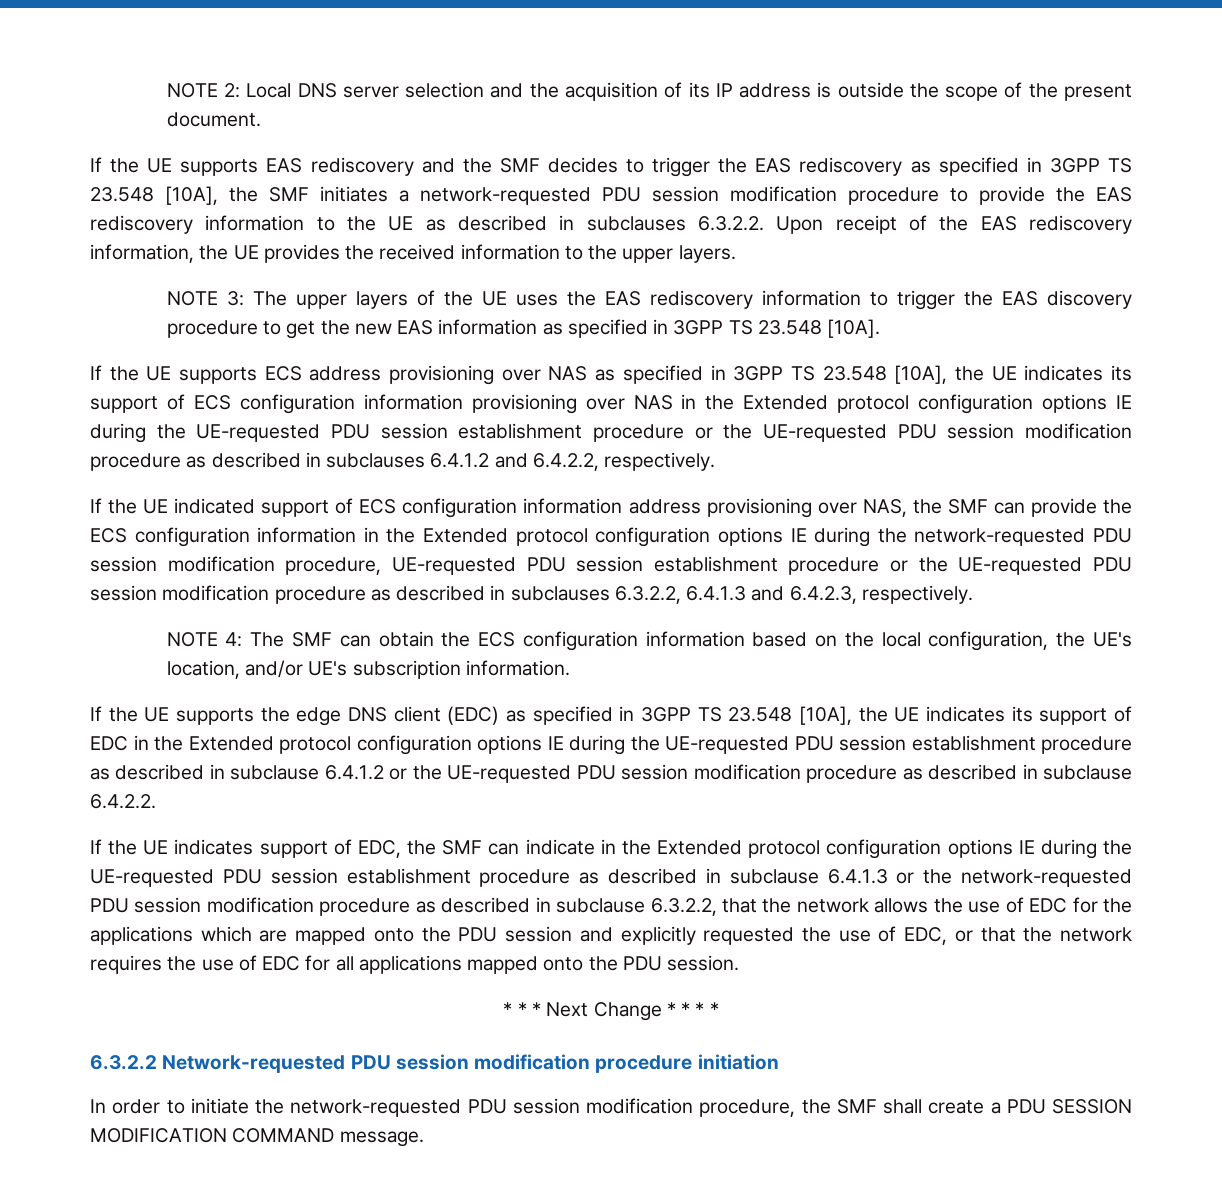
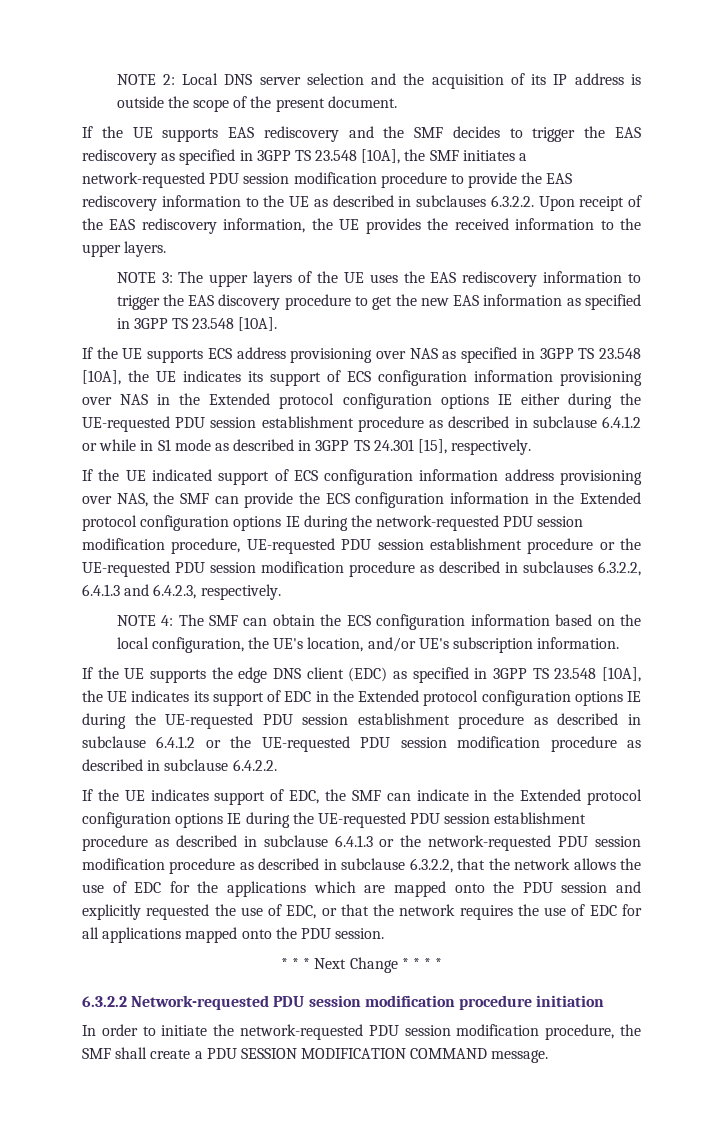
- If the UE supports ECS address provisioning over NAS as specified in 3GPP TS 23.548 [10A], the UE indicates its support of ECS configuration information provisioning over NAS in the Extended protocol configuration options IE during the UE-requested PDU session establishment procedure or the UE-requested PDU session modification procedure as described in subclauses 6.4.1.2 and 6.4.2.2, respectively.
+ If the UE supports ECS address provisioning over NAS as specified in 3GPP TS 23.548 [10A], the UE indicates its support of ECS configuration information provisioning over NAS in the Extended protocol configuration options IE either during the UE-requested PDU session establishment procedure as described in subclause 6.4.1.2 or while in S1 mode as described in 3GPP TS 24.301 [15], respectively.

